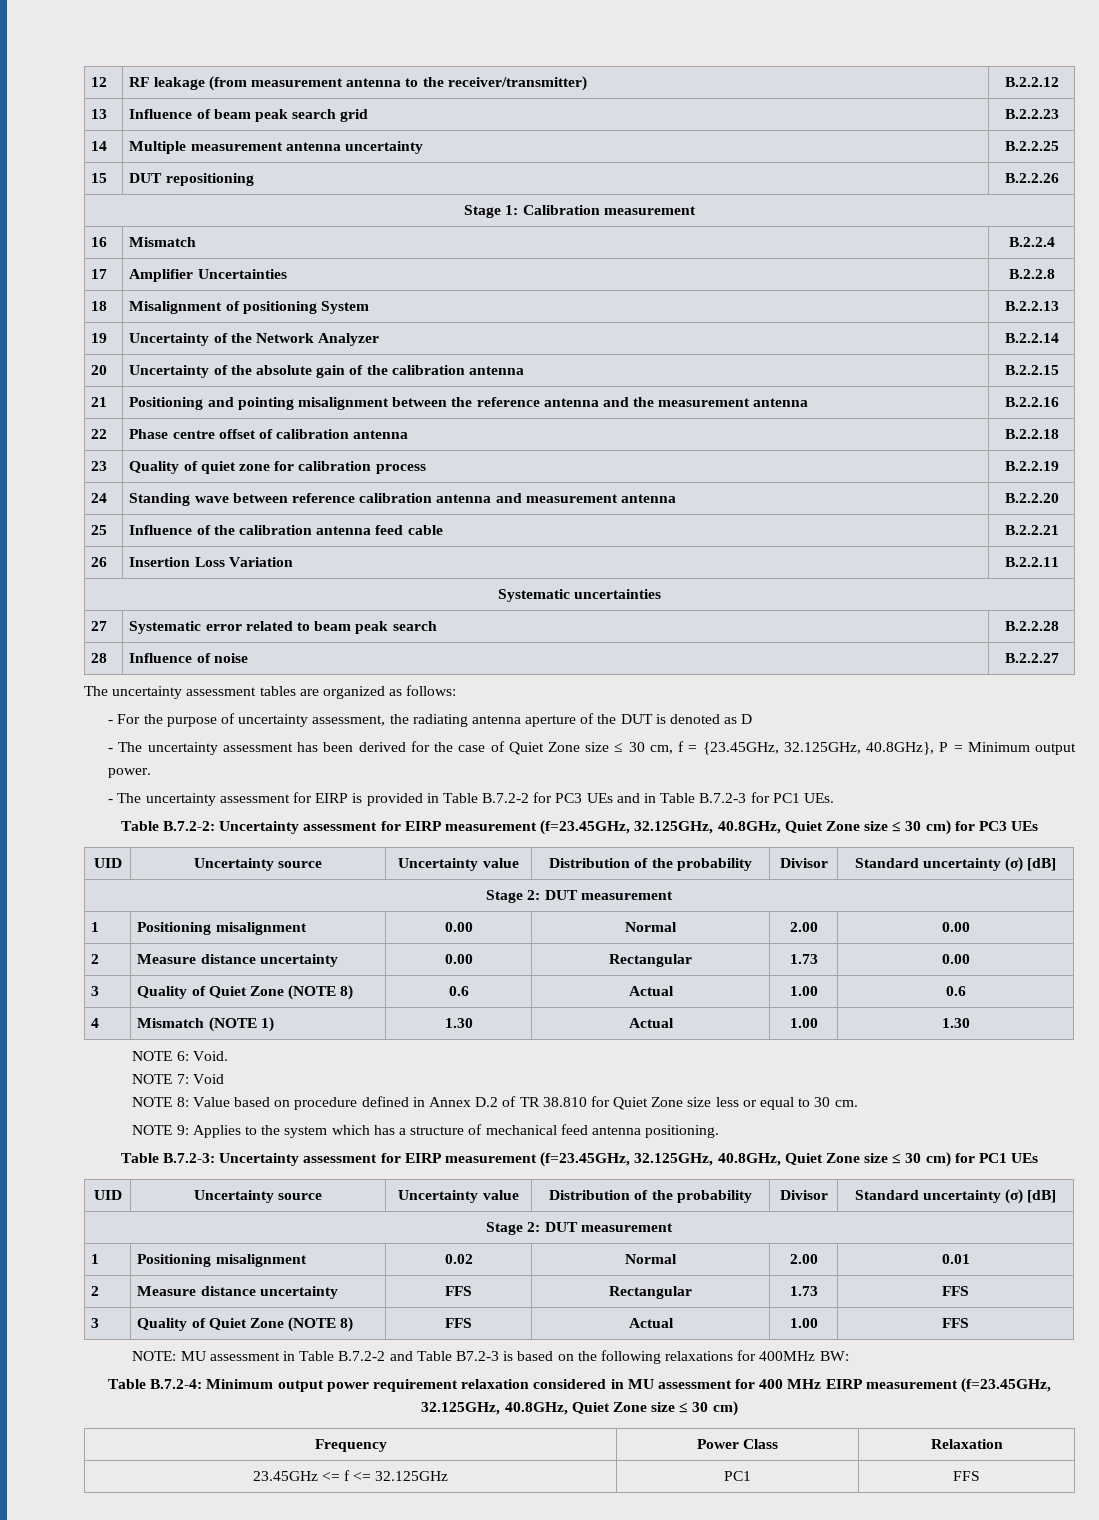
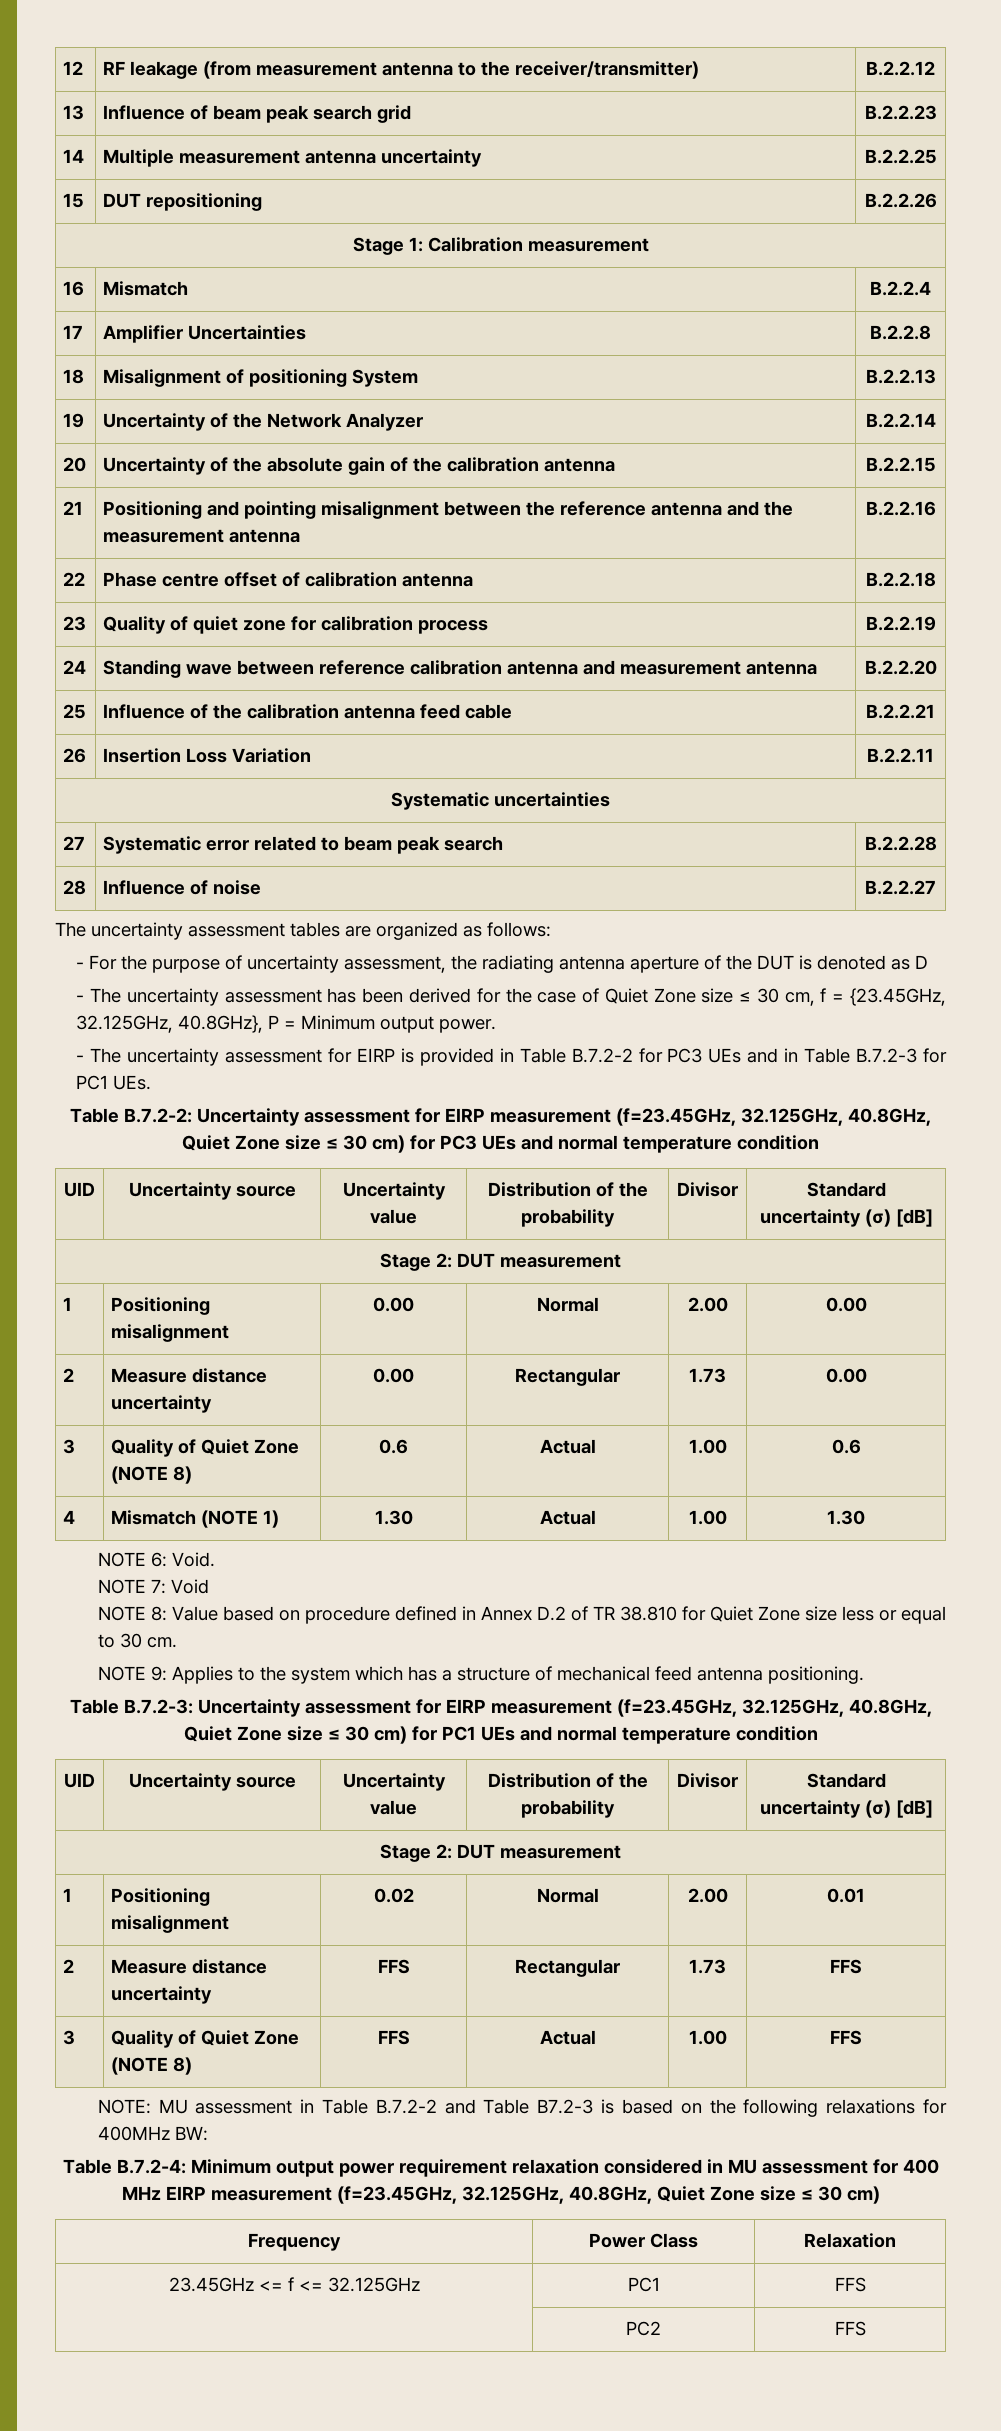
- Table B.7.2-2: Uncertainty assessment for EIRP measurement (f=23.45GHz, 32.125GHz, 40.8GHz, Quiet Zone size ≤ 30 cm) for PC3 UEs
+ Table B.7.2-2: Uncertainty assessment for EIRP measurement (f=23.45GHz, 32.125GHz, 40.8GHz, Quiet Zone size ≤ 30 cm) for PC3 UEs and normal temperature condition
- Table B.7.2-3: Uncertainty assessment for EIRP measurement (f=23.45GHz, 32.125GHz, 40.8GHz, Quiet Zone size ≤ 30 cm) for PC1 UEs
+ Table B.7.2-3: Uncertainty assessment for EIRP measurement (f=23.45GHz, 32.125GHz, 40.8GHz, Quiet Zone size ≤ 30 cm) for PC1 UEs and normal temperature condition
+ | PC2 | FFS

